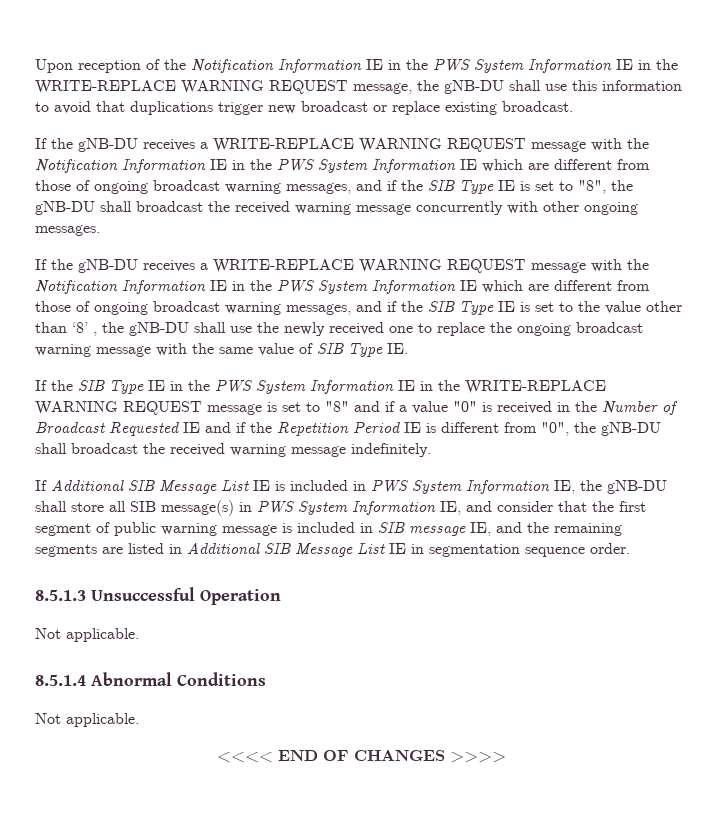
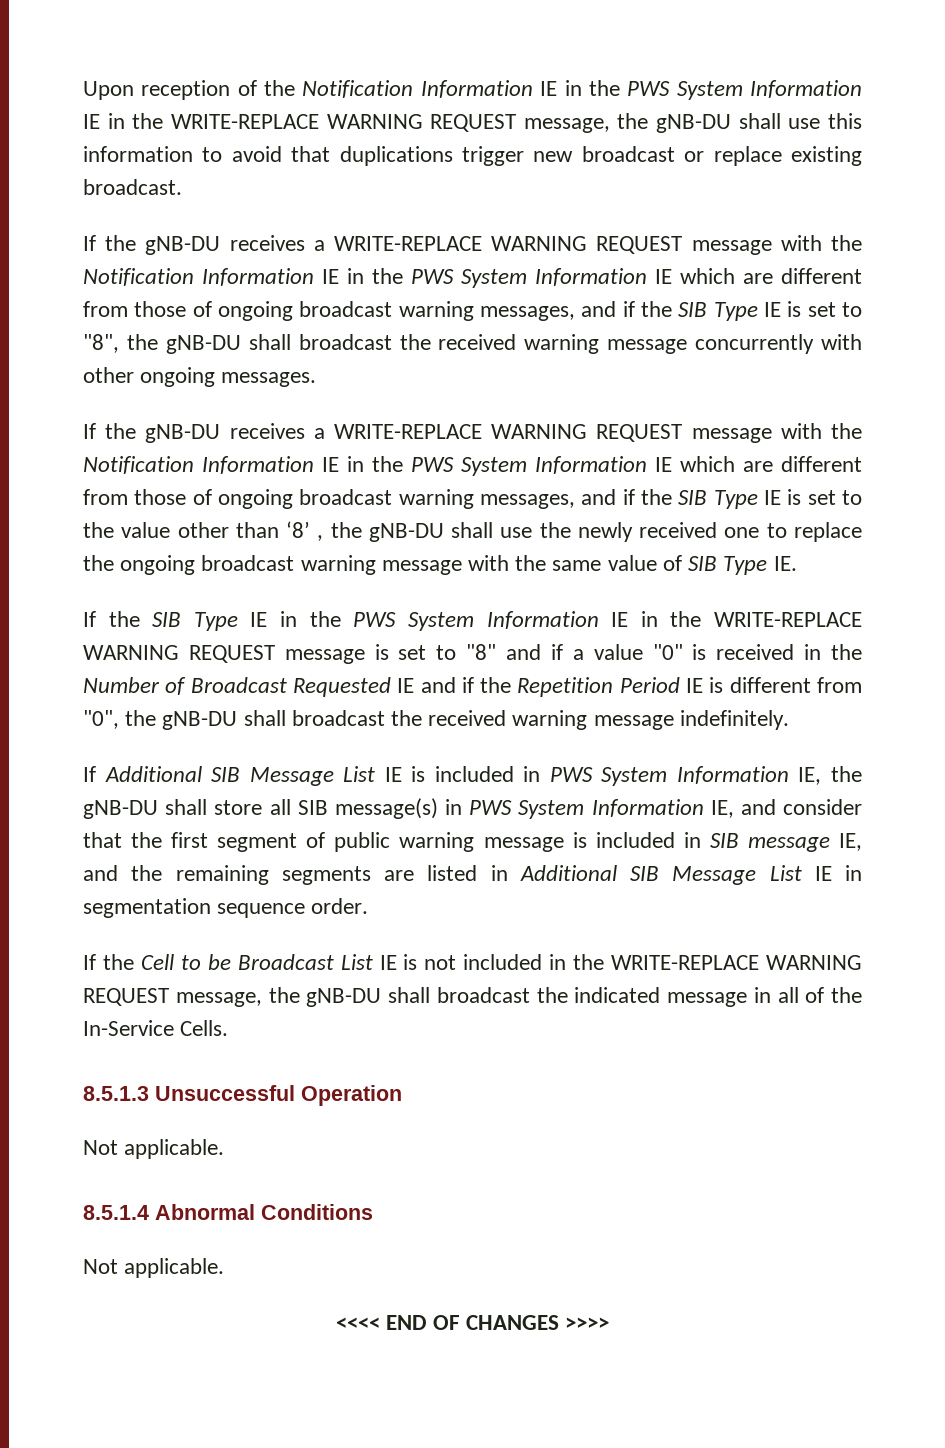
+ If the Cell to be Broadcast List IE is not included in the WRITE-REPLACE WARNING REQUEST message, the gNB-DU shall broadcast the indicated message in all of the In-Service Cells.

